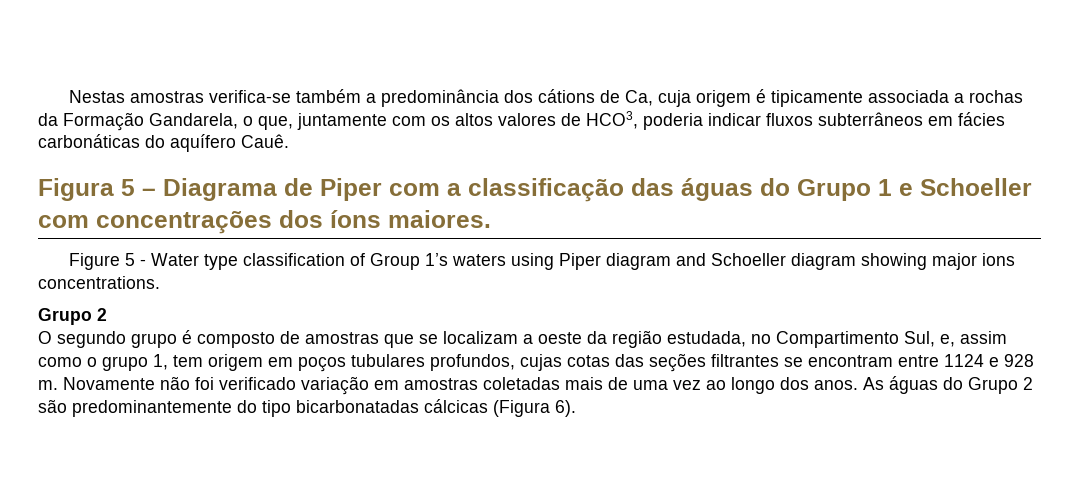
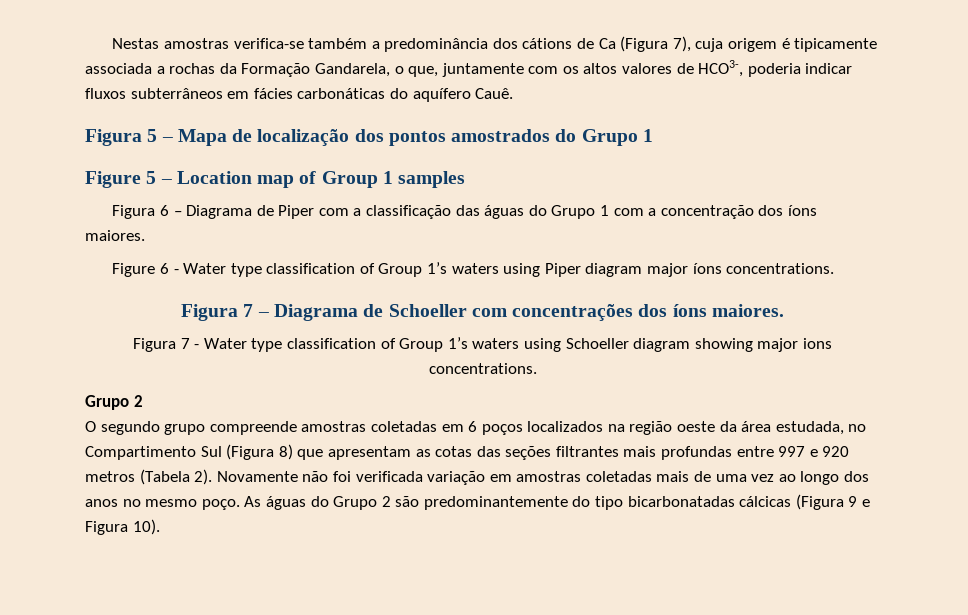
- Nestas amostras verifica-se também a predominância dos cátions de Ca, cuja origem é tipicamente associada a rochas da Formação Gandarela, o que, juntamente com os altos valores de HCO3, poderia indicar fluxos subterrâneos em fácies carbonáticas do aquífero Cauê.
+ Nestas amostras verifica-se também a predominância dos cátions de Ca (Figura 7), cuja origem é tipicamente associada a rochas da Formação Gandarela, o que, juntamente com os altos valores de HCO3-, poderia indicar fluxos subterrâneos em fácies carbonáticas do aquífero Cauê.
- Figura 5 – Diagrama de Piper com a classificação das águas do Grupo 1 e Schoeller com concentrações dos íons maiores.
+ Figura 5 – Mapa de localização dos pontos amostrados do Grupo 1
+ Figure 5 – Location map of Group 1 samples
+ Figura 6 – Diagrama de Piper com a classificação das águas do Grupo 1 com a concentração dos íons maiores.
- Figure 5 - Water type classification of Group 1’s waters using Piper diagram and Schoeller diagram showing major ions concentrations.
+ Figure 6 - Water type classification of Group 1’s waters using Piper diagram major íons concentrations.
+ Figura 7 – Diagrama de Schoeller com concentrações dos íons maiores.
+ Figura 7 - Water type classification of Group 1’s waters using Schoeller diagram showing major ions concentrations.
- O segundo grupo é composto de amostras que se localizam a oeste da região estudada, no Compartimento Sul, e, assim como o grupo 1, tem origem em poços tubulares profundos, cujas cotas das seções filtrantes se encontram entre 1124 e 928 m.
+ O segundo grupo compreende amostras coletadas em 6 poços localizados na região oeste da área estudada, no Compartimento Sul (Figura 8) que apresentam as cotas das seções filtrantes mais profundas entre 997 e 920 metros (Tabela 2).
- Novamente não foi verificado variação em amostras coletadas mais de uma vez ao longo dos anos.
+ Novamente não foi verificada variação em amostras coletadas mais de uma vez ao longo dos anos no mesmo poço.
- As águas do Grupo 2 são predominantemente do tipo bicarbonatadas cálcicas (Figura 6).
+ As águas do Grupo 2 são predominantemente do tipo bicarbonatadas cálcicas (Figura 9 e Figura 10).

